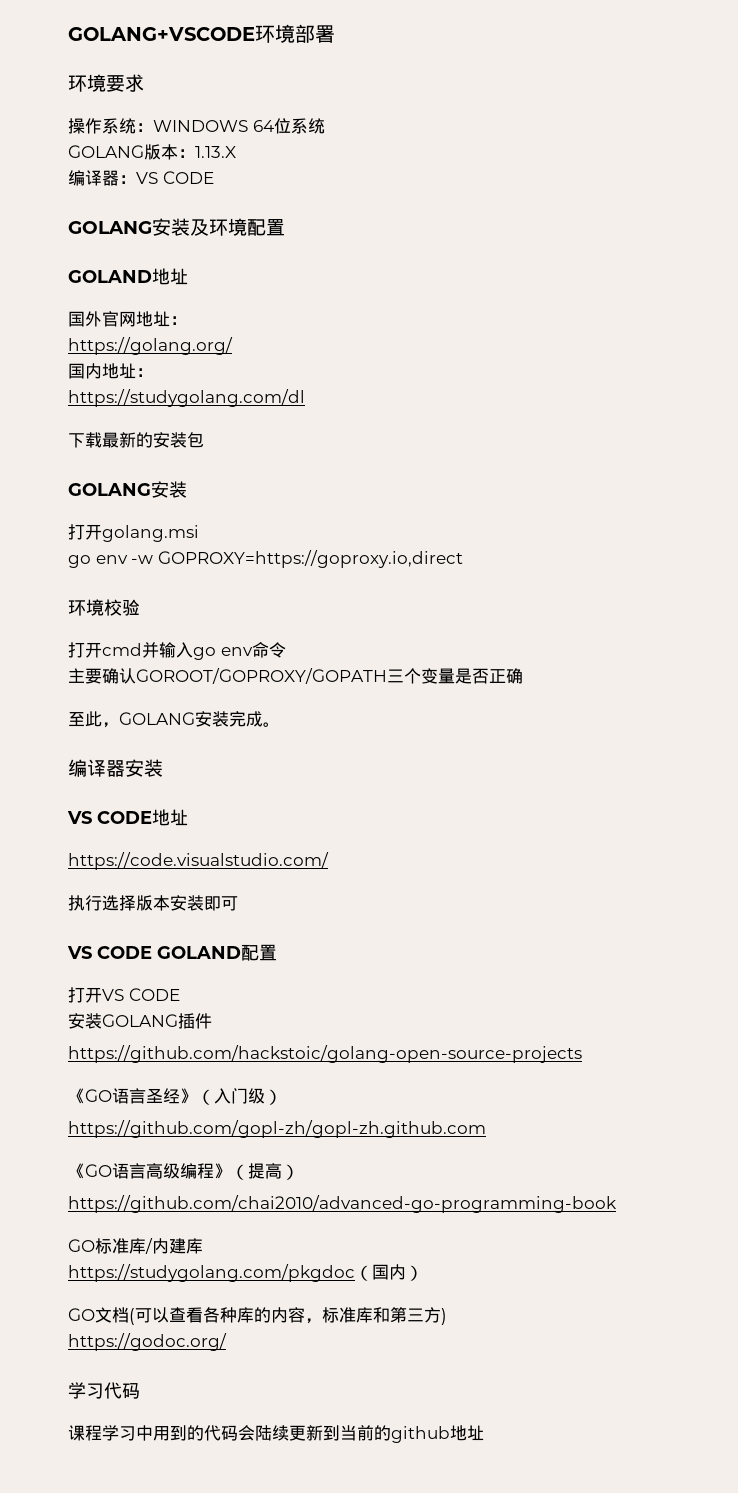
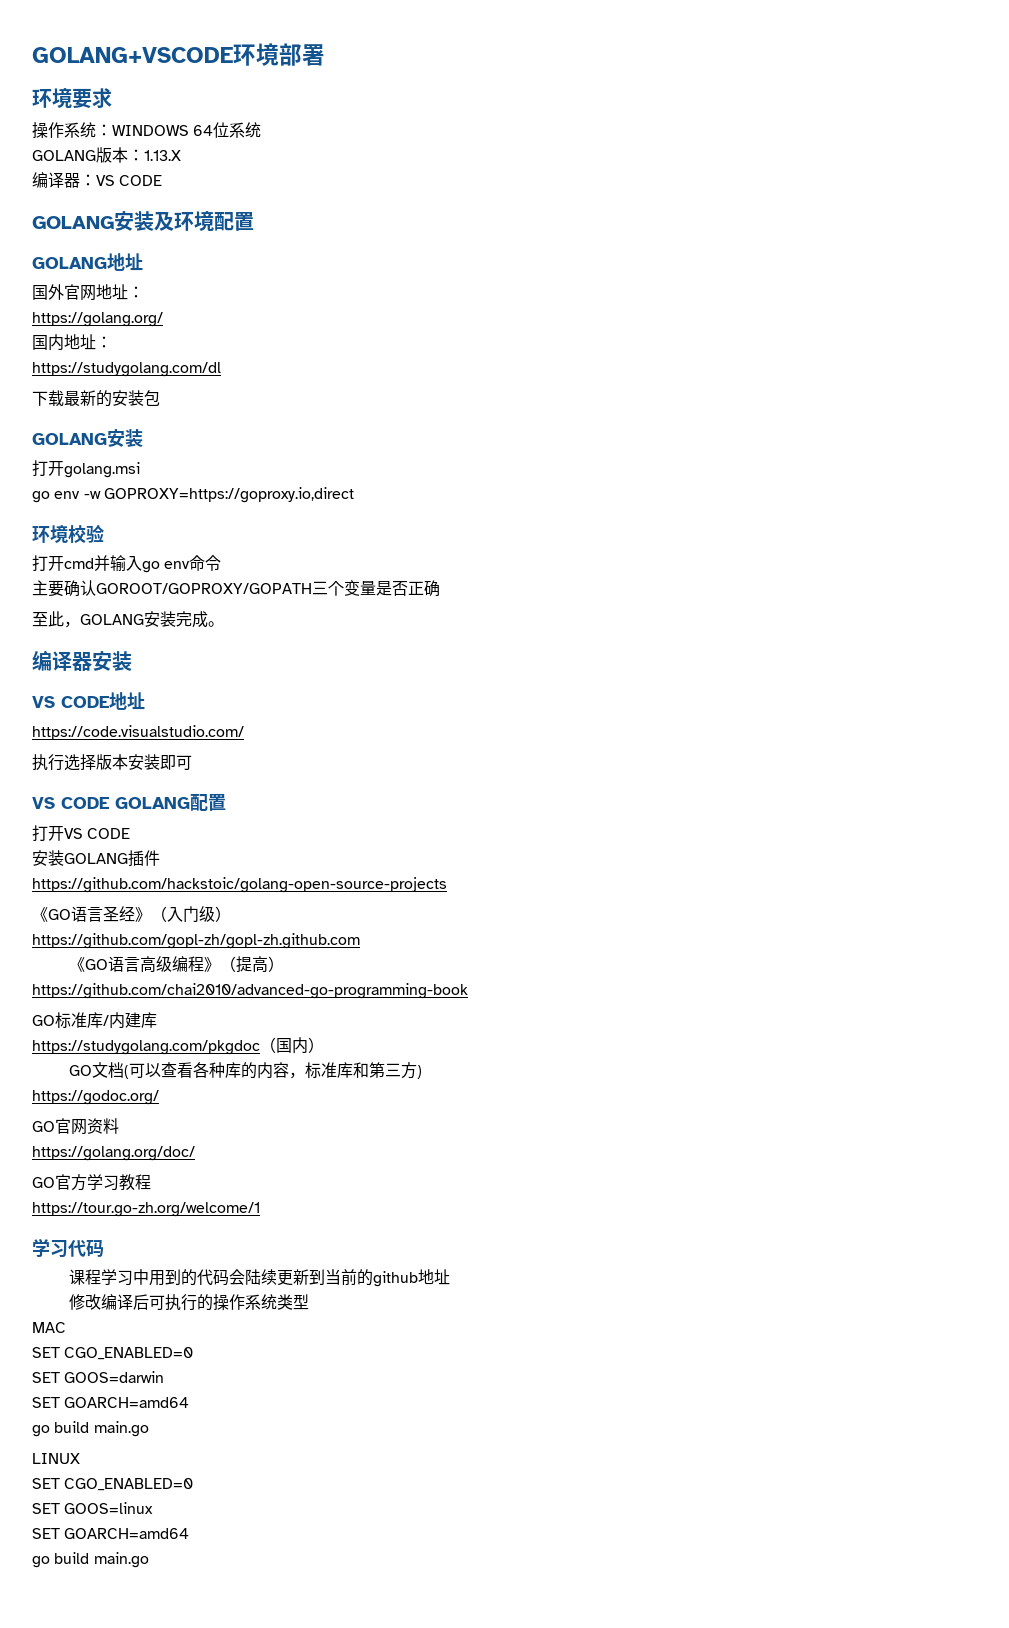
- GOLAND地址
+ GOLANG地址
- VS CODE GOLAND配置
+ VS CODE GOLANG配置
+ GO官网资料
+ https://golang.org/doc/
+ GO官方学习教程
+ https://tour.go-zh.org/welcome/1
+ 修改编译后可执行的操作系统类型
+ MAC
+ SET CGO_ENABLED=0
+ SET GOOS=darwin
+ SET GOARCH=amd64
+ go build main.go
+ LINUX
+ SET CGO_ENABLED=0
+ SET GOOS=linux
+ SET GOARCH=amd64
+ go build main.go

